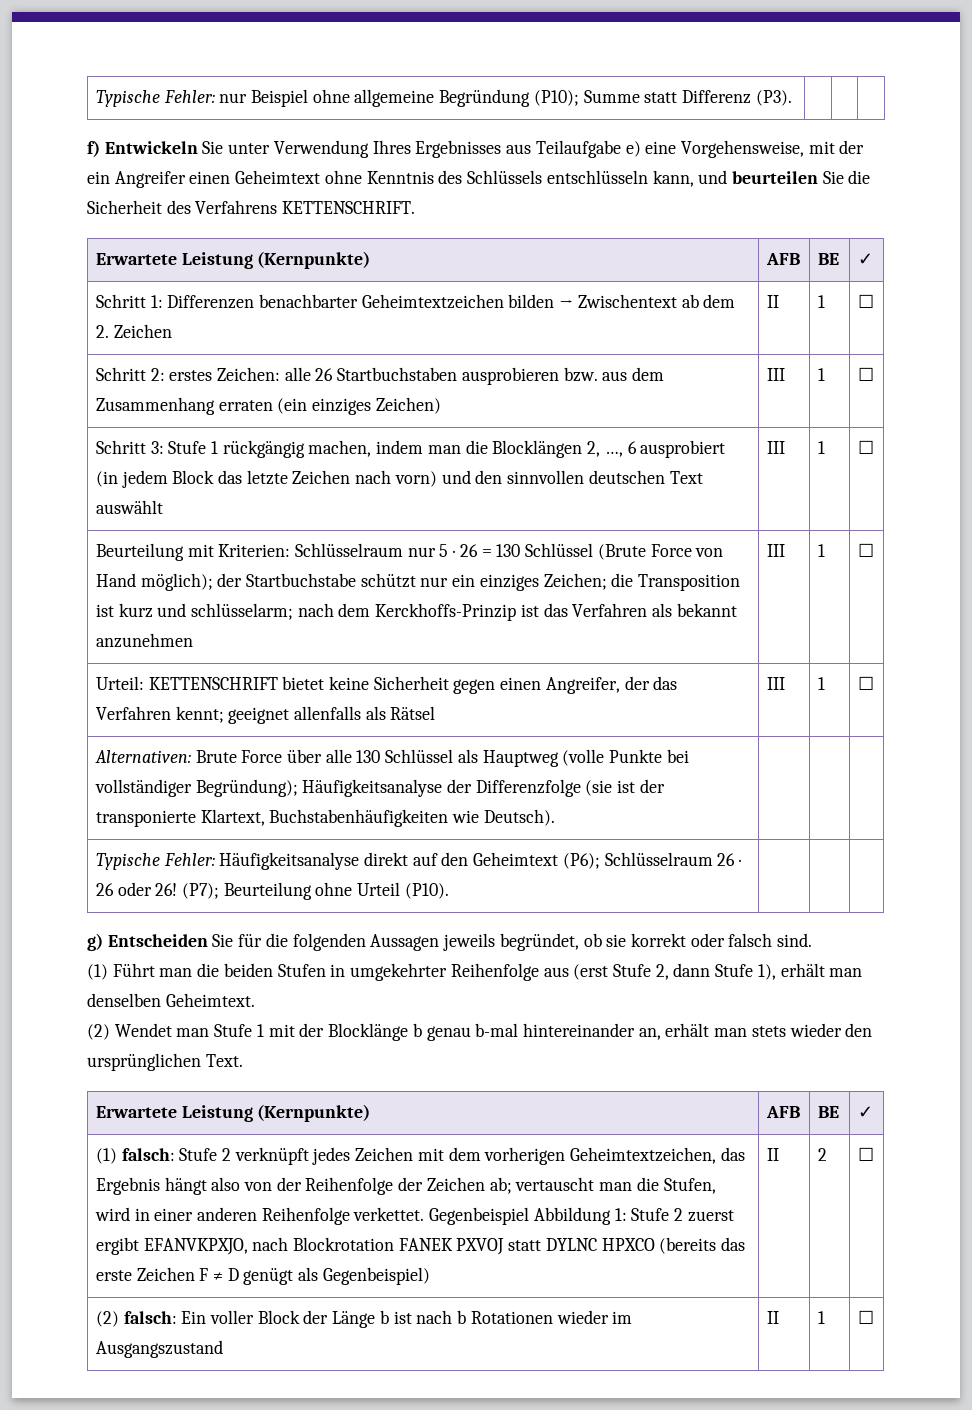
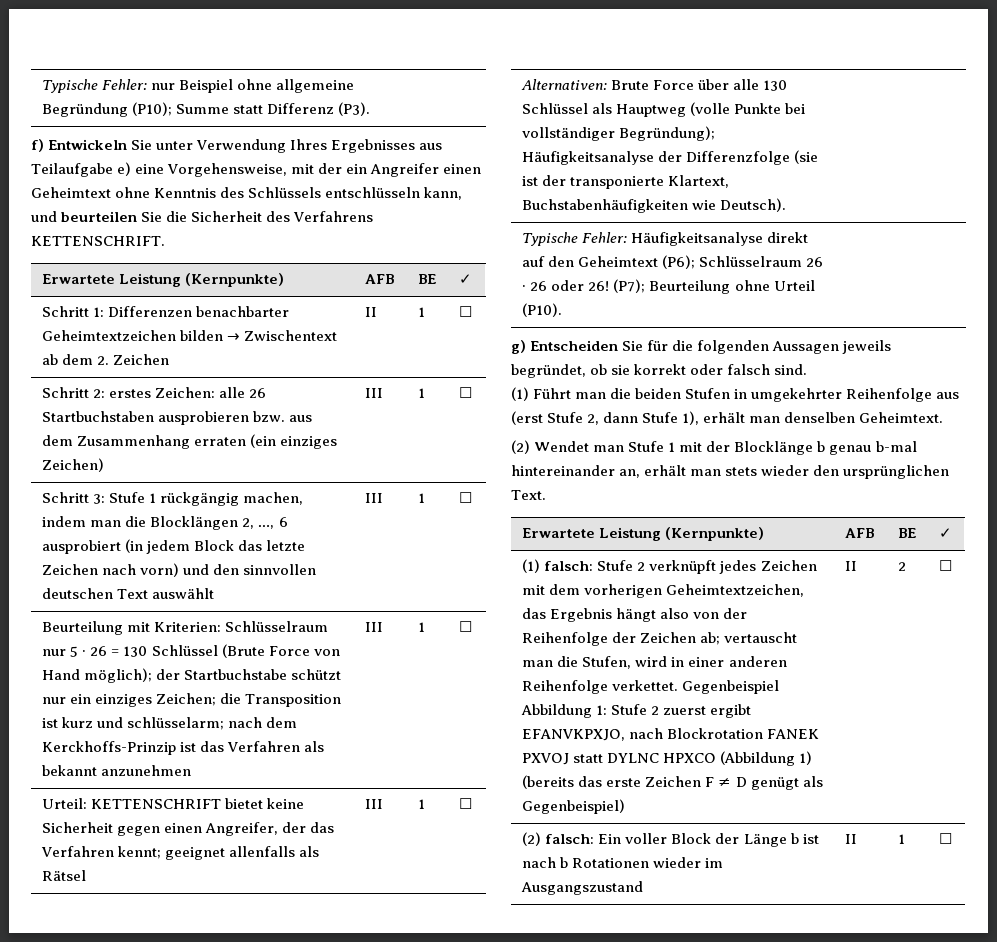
- Gegenbeispiel Abbildung 1: Stufe 2 zuerst ergibt EFANVKPXJO, nach Blockrotation FANEK PXVOJ statt DYLNC HPXCO (bereits das erste Zeichen F ≠ D genügt als Gegenbeispiel)
+ Gegenbeispiel Abbildung 1: Stufe 2 zuerst ergibt EFANVKPXJO, nach Blockrotation FANEK PXVOJ statt DYLNC HPXCO (Abbildung 1) (bereits das erste Zeichen F ≠ D genügt als Gegenbeispiel)

